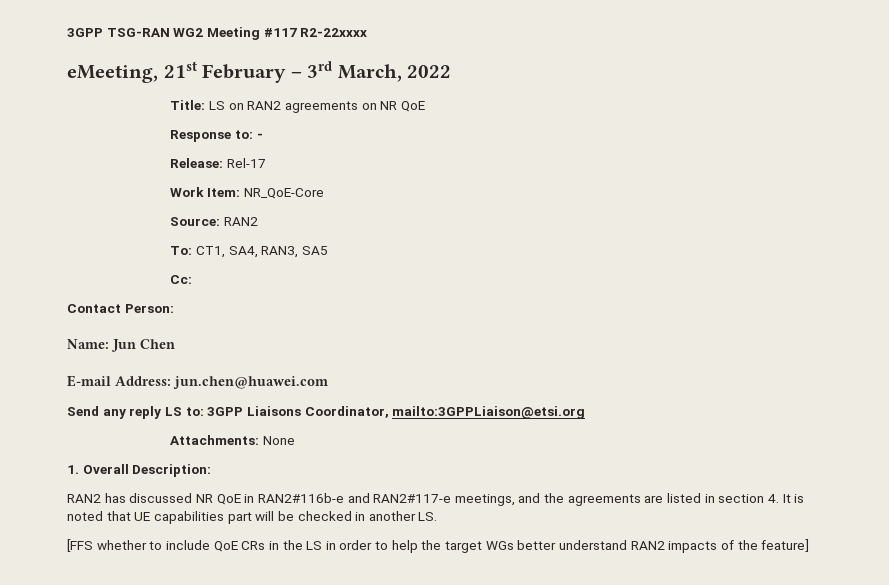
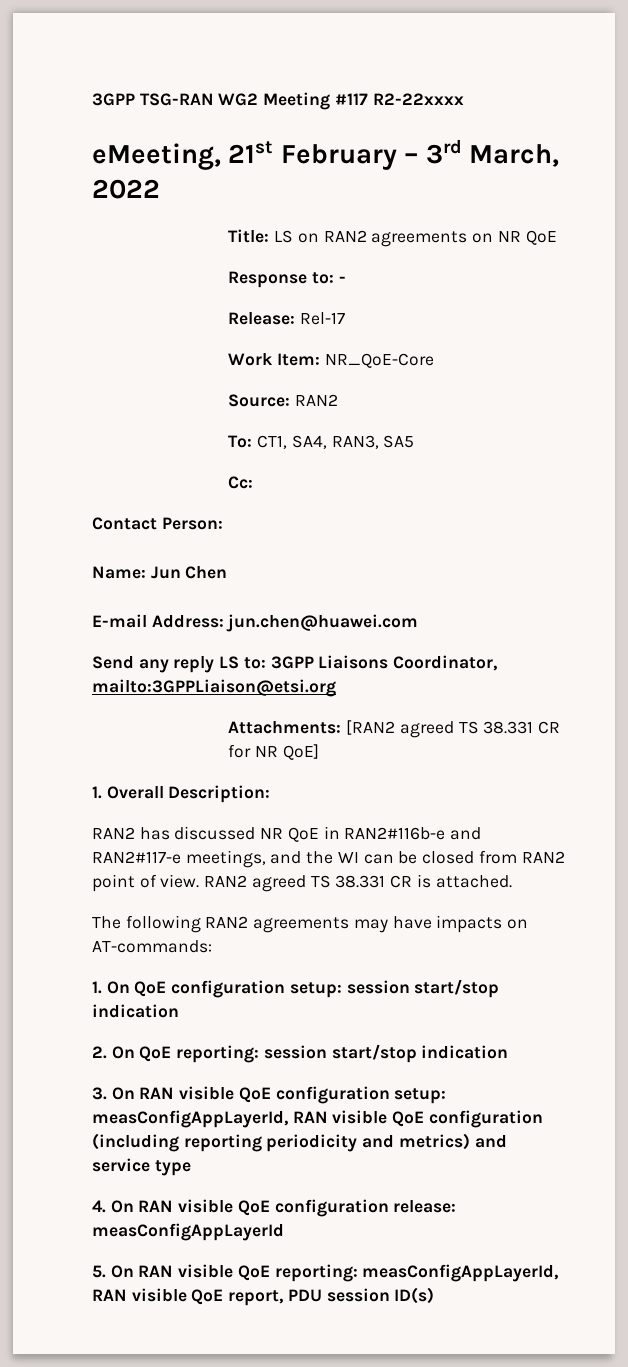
- Attachments: None
+ Attachments: [RAN2 agreed TS 38.331 CR for NR QoE]
- RAN2 has discussed NR QoE in RAN2#116b-e and RAN2#117-e meetings, and the agreements are listed in section 4. It is noted that UE capabilities part will be checked in another LS.
- [FFS whether to include QoE CRs in the LS in order to help the target WGs better understand RAN2 impacts of the feature]
+ RAN2 has discussed NR QoE in RAN2#116b-e and RAN2#117-e meetings, and the WI can be closed from RAN2 point of view. RAN2 agreed TS 38.331 CR is attached.
+ The following RAN2 agreements may have impacts on AT-commands:
+ 1. On QoE configuration setup: session start/stop indication
+ 2. On QoE reporting: session start/stop indication
+ 3. On RAN visible QoE configuration setup: measConfigAppLayerId, RAN visible QoE configuration (including reporting periodicity and metrics) and service type
+ 4. On RAN visible QoE configuration release: measConfigAppLayerId
+ 5. On RAN visible QoE reporting: measConfigAppLayerId, RAN visible QoE report, PDU session ID(s)

